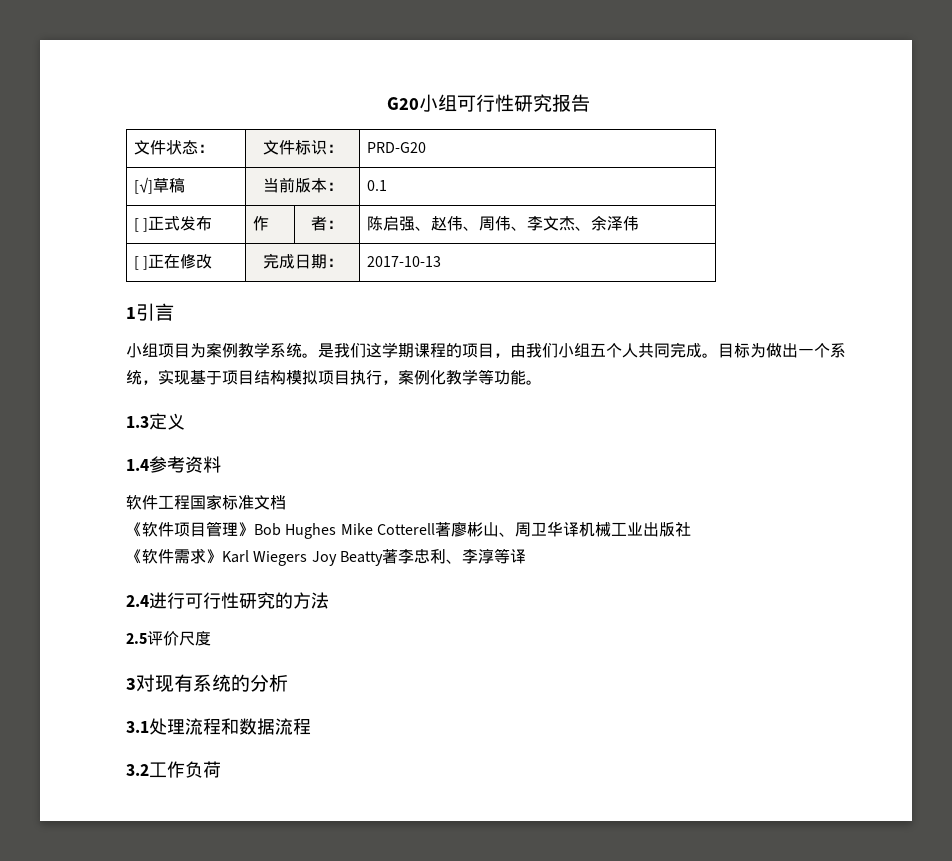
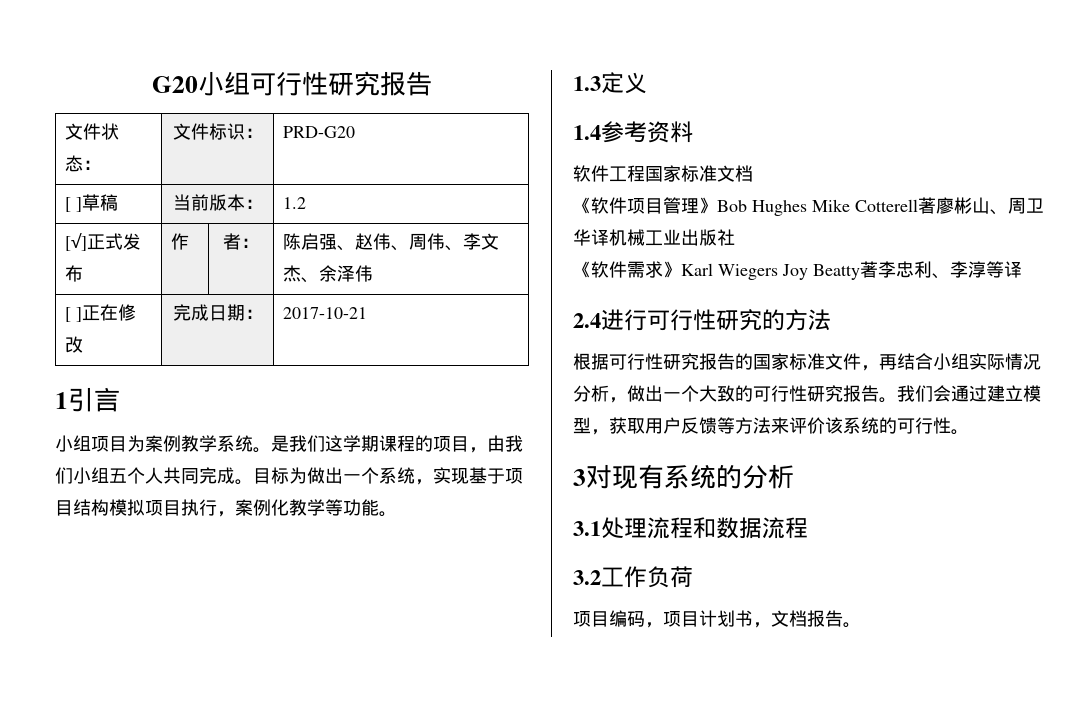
- [√]草稿 | 当前版本： | 0.1
- [ ]正式发布 | 作 | 者： | 陈启强、赵伟、周伟、李文杰、余泽伟
+ [ ]草稿 | 当前版本： | 1.2
+ [√]正式发布 | 作 | 者： | 陈启强、赵伟、周伟、李文杰、余泽伟
- [ ]正在修改 | 完成日期： | 2017-10-13
+ [ ]正在修改 | 完成日期： | 2017-10-21
- 2.5评价尺度
+ 根据可行性研究报告的国家标准文件，再结合小组实际情况分析，做出一个大致的可行性研究报告。我们会通过建立模型，获取用户反馈等方法来评价该系统的可行性。
+ 项目编码，项目计划书，文档报告。

